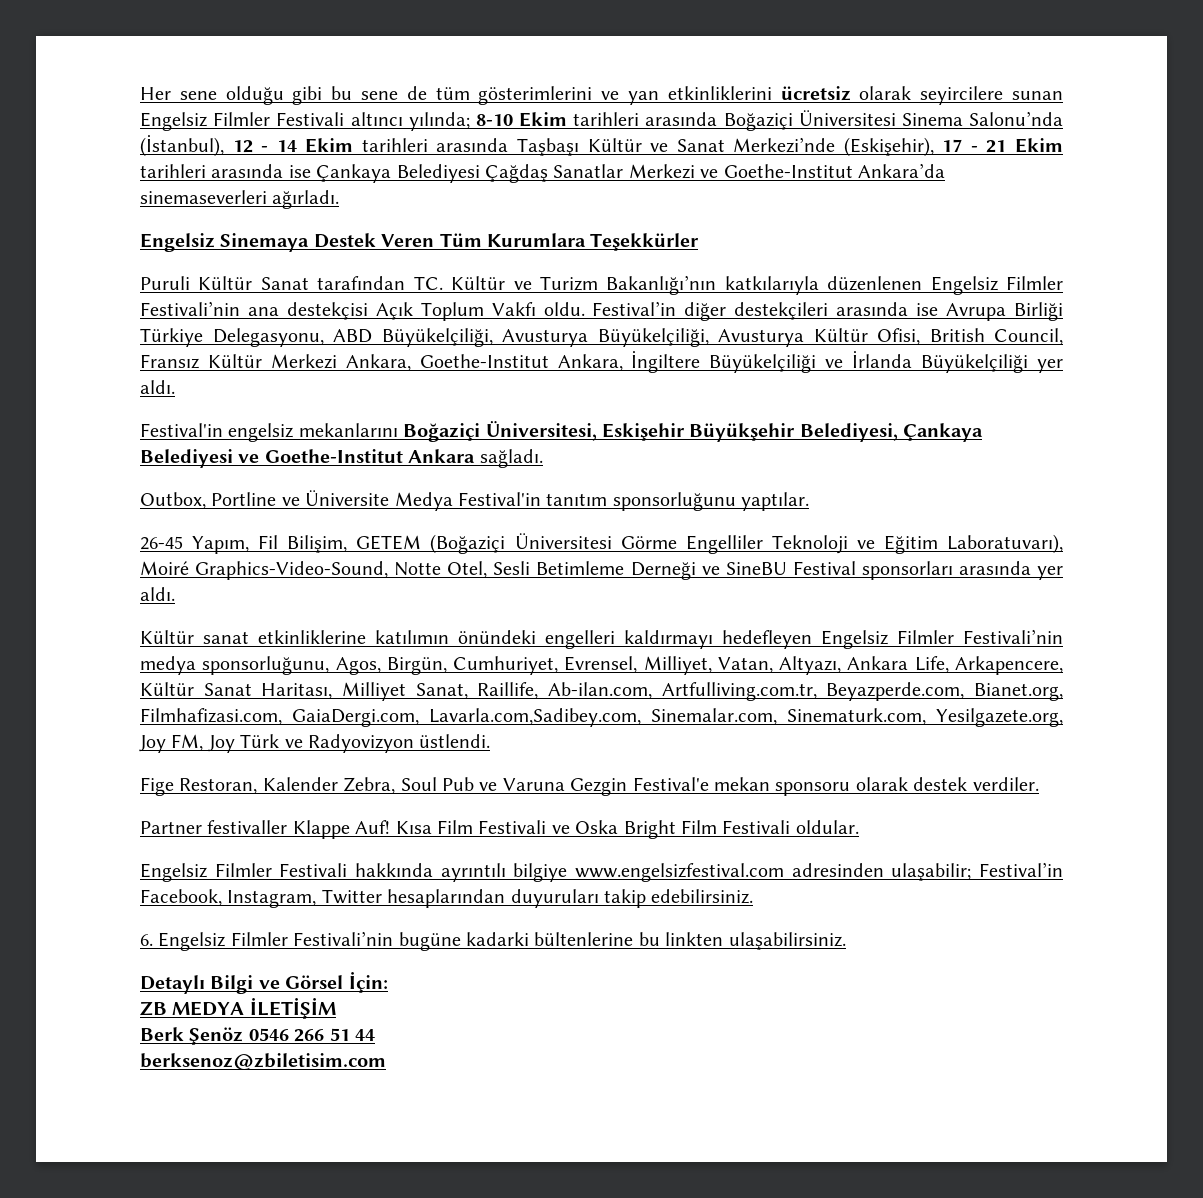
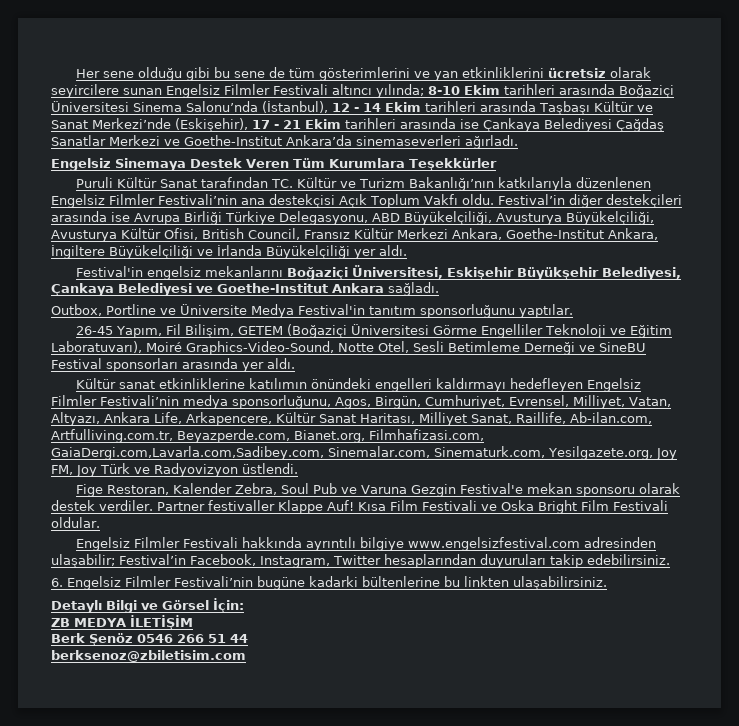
- Kültür sanat etkinliklerine katılımın önündeki engelleri kaldırmayı hedefleyen Engelsiz Filmler Festivali’nin medya sponsorluğunu, Agos, Birgün, Cumhuriyet, Evrensel, Milliyet, Vatan, Altyazı, Ankara Life, Arkapencere, Kültür Sanat Haritası, Milliyet Sanat, Raillife, Ab-ilan.com, Artfulliving.com.tr, Beyazperde.com, Bianet.org, Filmhafizasi.com, GaiaDergi.com, Lavarla.com,Sadibey.com, Sinemalar.com, Sinematurk.com, Yesilgazete.org, Joy FM, Joy Türk ve Radyovizyon üstlendi.
+ Kültür sanat etkinliklerine katılımın önündeki engelleri kaldırmayı hedefleyen Engelsiz Filmler Festivali’nin medya sponsorluğunu, Agos, Birgün, Cumhuriyet, Evrensel, Milliyet, Vatan, Altyazı, Ankara Life, Arkapencere, Kültür Sanat Haritası, Milliyet Sanat, Raillife, Ab-ilan.com, Artfulliving.com.tr, Beyazperde.com, Bianet.org, Filmhafizasi.com, GaiaDergi.com,Lavarla.com,Sadibey.com, Sinemalar.com, Sinematurk.com, Yesilgazete.org, Joy FM, Joy Türk ve Radyovizyon üstlendi.
- Fige Restoran, Kalender Zebra, Soul Pub ve Varuna Gezgin Festival'e mekan sponsoru olarak destek verdiler.
- Partner festivaller Klappe Auf!
+ Fige Restoran, Kalender Zebra, Soul Pub ve Varuna Gezgin Festival'e mekan sponsoru olarak destek verdiler. Partner festivaller Klappe Auf!

